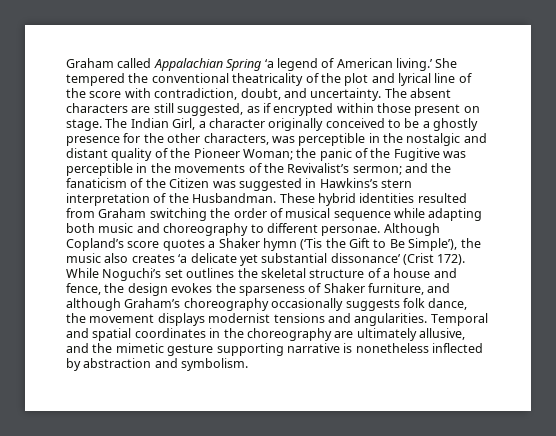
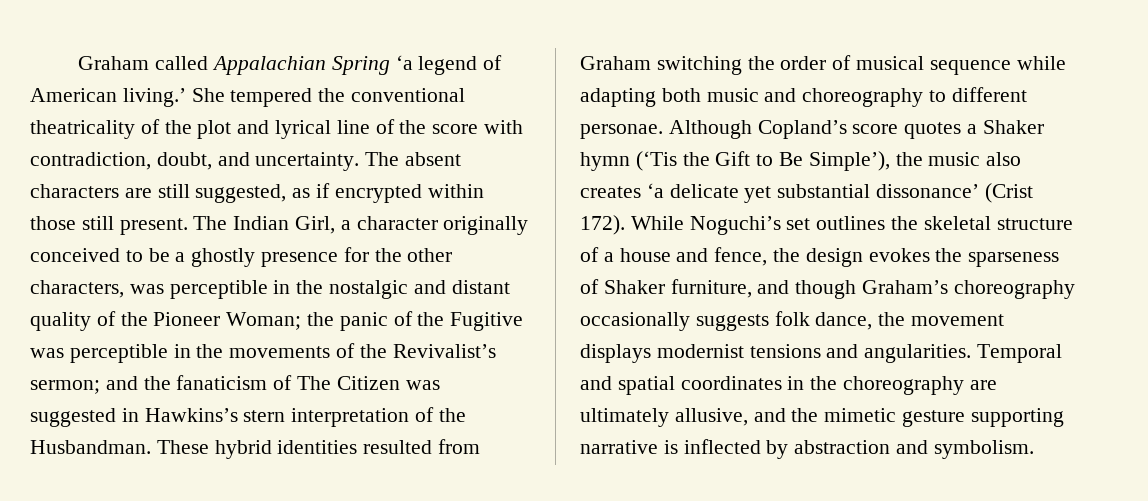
- The absent characters are still suggested, as if encrypted within those present on stage.
+ The absent characters are still suggested, as if encrypted within those still present.
- The Indian Girl, a character originally conceived to be a ghostly presence for the other characters, was perceptible in the nostalgic and distant quality of the Pioneer Woman; the panic of the Fugitive was perceptible in the movements of the Revivalist’s sermon; and the fanaticism of the Citizen was suggested in Hawkins’s stern interpretation of the Husbandman.
+ The Indian Girl, a character originally conceived to be a ghostly presence for the other characters, was perceptible in the nostalgic and distant quality of the Pioneer Woman; the panic of the Fugitive was perceptible in the movements of the Revivalist’s sermon; and the fanaticism of The Citizen was suggested in Hawkins’s stern interpretation of the Husbandman.
- While Noguchi’s set outlines the skeletal structure of a house and fence, the design evokes the sparseness of Shaker furniture, and although Graham’s choreography occasionally suggests folk dance, the movement displays modernist tensions and angularities.
+ While Noguchi’s set outlines the skeletal structure of a house and fence, the design evokes the sparseness of Shaker furniture, and though Graham’s choreography occasionally suggests folk dance, the movement displays modernist tensions and angularities.
- Temporal and spatial coordinates in the choreography are ultimately allusive, and the mimetic gesture supporting narrative is nonetheless inflected by abstraction and symbolism.
+ Temporal and spatial coordinates in the choreography are ultimately allusive, and the mimetic gesture supporting narrative is inflected by abstraction and symbolism.

